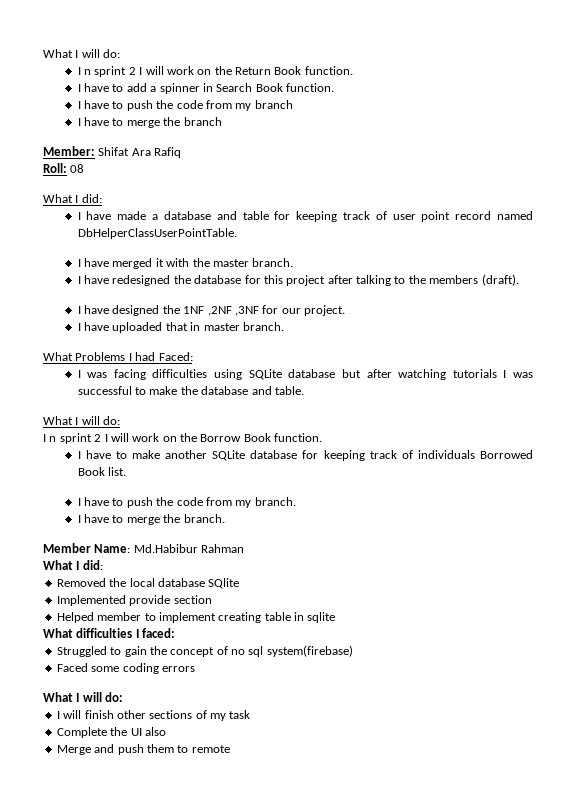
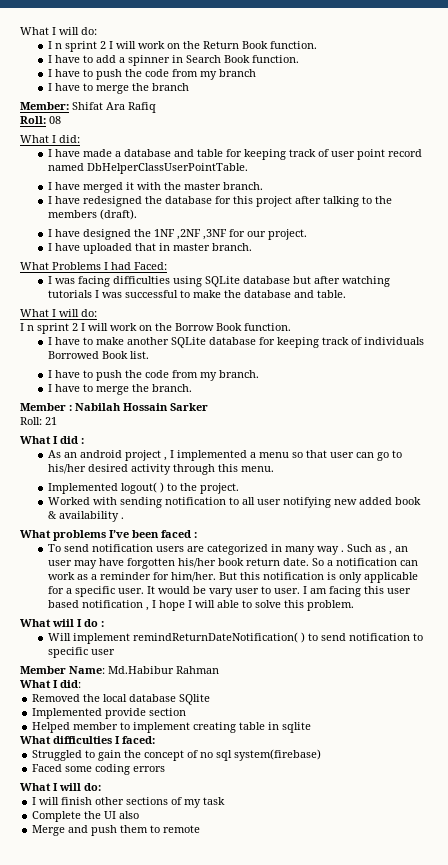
+ Member : Nabilah Hossain Sarker
+ Roll: 21
+ What I did :
+ As an android project , I implemented a menu so that user can go to his/her desired activity through this menu.
+ Implemented logout( ) to the project.
+ Worked with sending notification to all user notifying new added book & availability .
+ What problems I’ve been faced :
+ To send notification users are categorized in many way . Such as , an user may have forgotten his/her book return date. So a notification can work as a reminder for him/her. But this notification is only applicable for a specific user. It would be vary user to user. I am facing this user based notification , I hope I will able to solve this problem.
+ What wiil I do :
+ Will implement remindReturnDateNotification( ) to send notification to specific user

